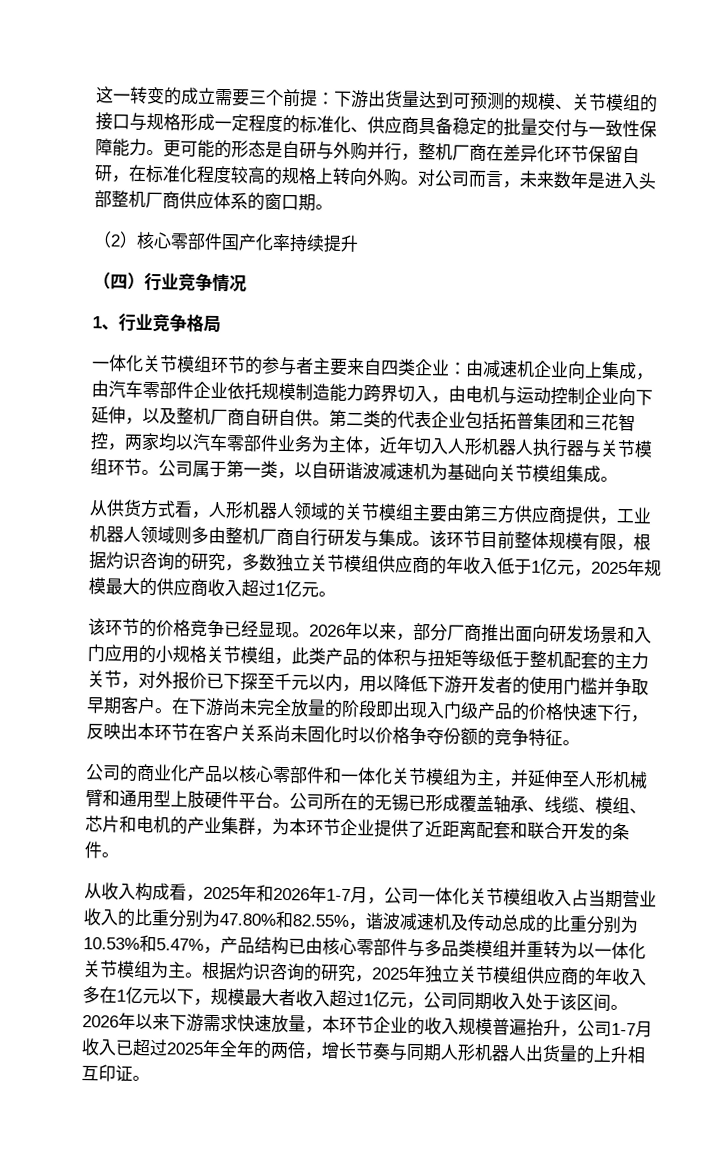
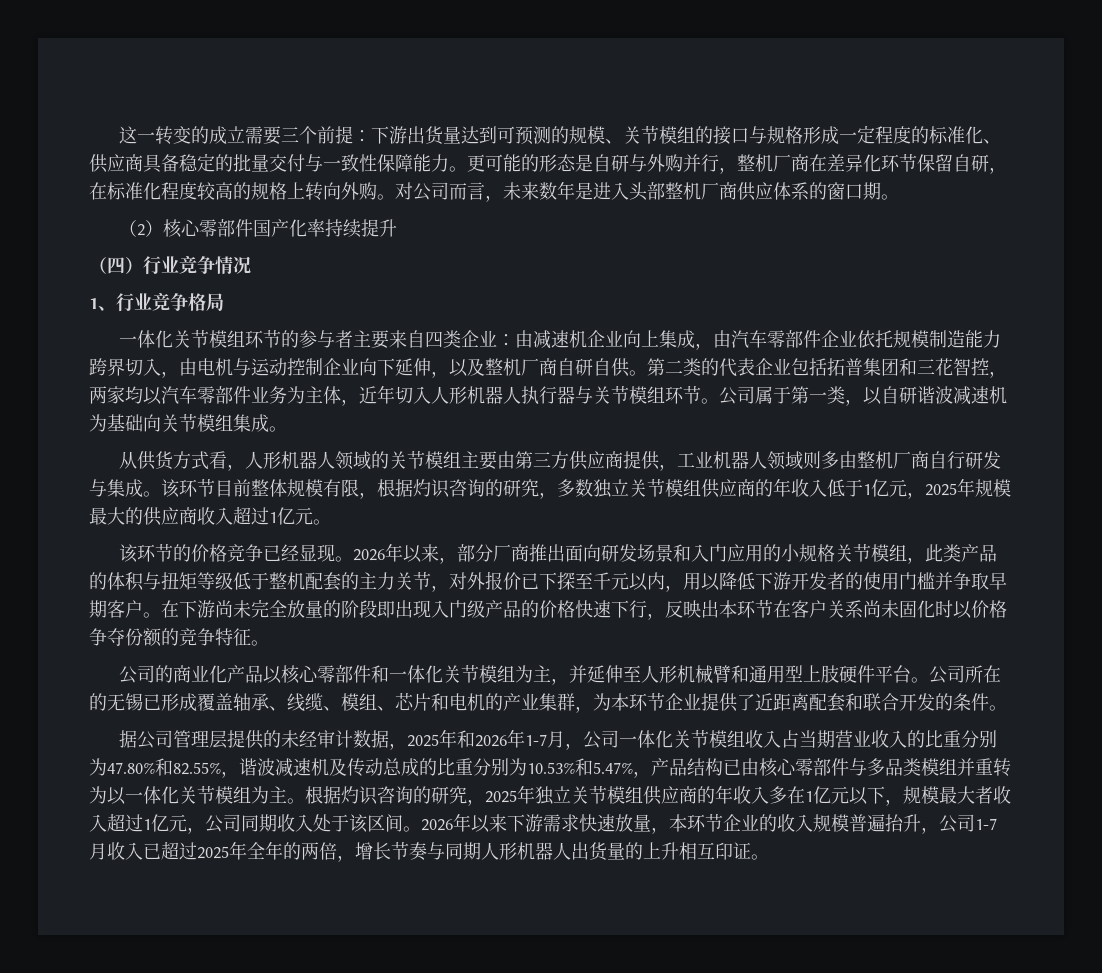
- 从收入构成看，2025年和2026年1-7月，公司一体化关节模组收入占当期营业收入的比重分别为47.80%和82.55%，谐波减速机及传动总成的比重分别为10.53%和5.47%，产品结构已由核心零部件与多品类模组并重转为以一体化关节模组为主。
+ 据公司管理层提供的未经审计数据，2025年和2026年1-7月，公司一体化关节模组收入占当期营业收入的比重分别为47.80%和82.55%，谐波减速机及传动总成的比重分别为10.53%和5.47%，产品结构已由核心零部件与多品类模组并重转为以一体化关节模组为主。

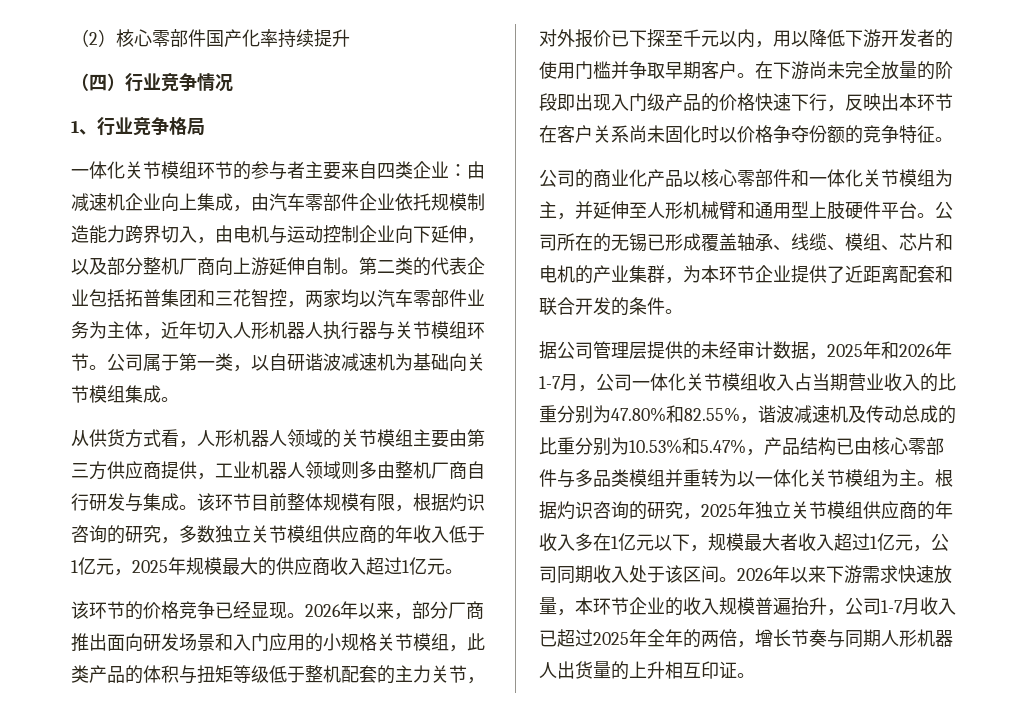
- 这一转变的成立需要三个前提：下游出货量达到可预测的规模、关节模组的接口与规格形成一定程度的标准化、供应商具备稳定的批量交付与一致性保障能力。更可能的形态是自研与外购并行，整机厂商在差异化环节保留自研，在标准化程度较高的规格上转向外购。对公司而言，未来数年是进入头部整机厂商供应体系的窗口期。
- 一体化关节模组环节的参与者主要来自四类企业：由减速机企业向上集成，由汽车零部件企业依托规模制造能力跨界切入，由电机与运动控制企业向下延伸，以及整机厂商自研自供。
+ 一体化关节模组环节的参与者主要来自四类企业：由减速机企业向上集成，由汽车零部件企业依托规模制造能力跨界切入，由电机与运动控制企业向下延伸，以及部分整机厂商向上游延伸自制。

